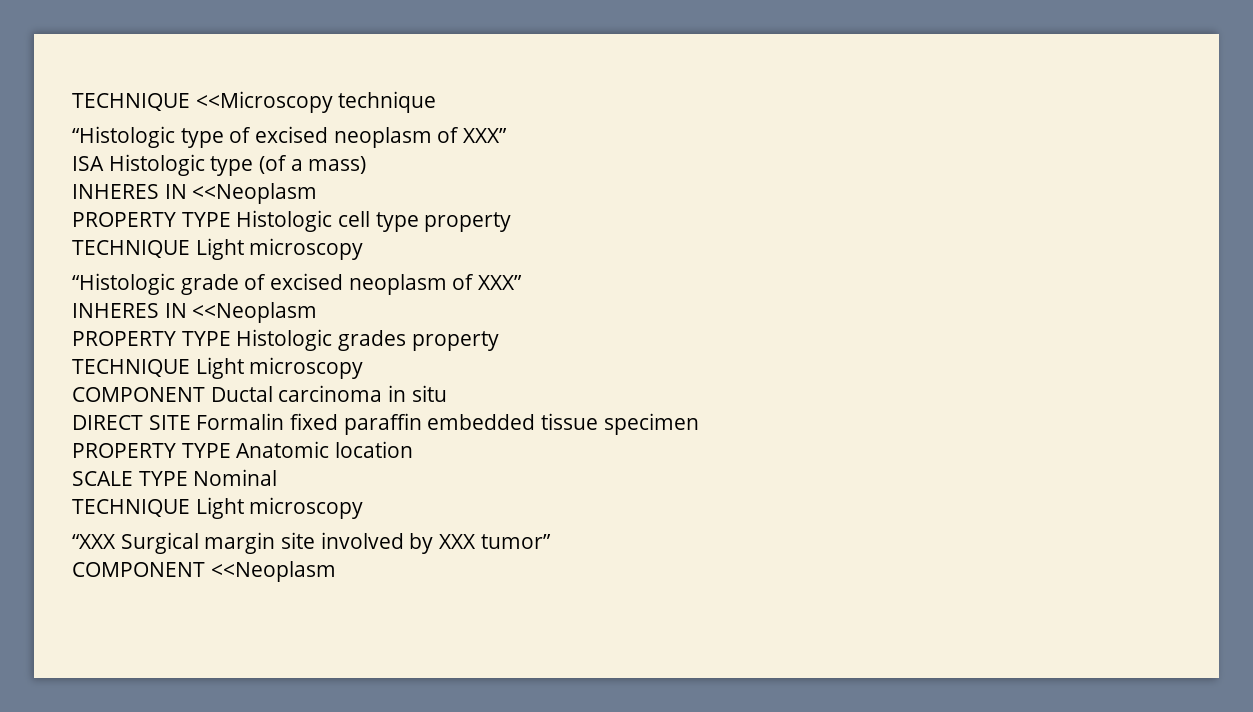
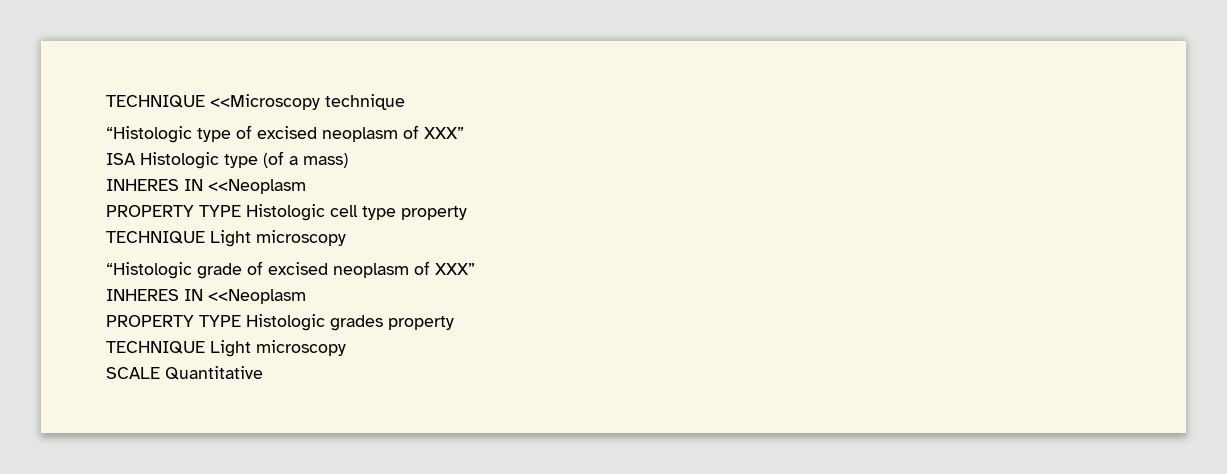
- COMPONENT Ductal carcinoma in situ
- DIRECT SITE Formalin fixed paraffin embedded tissue specimen
- PROPERTY TYPE Anatomic location
- SCALE TYPE Nominal
- TECHNIQUE Light microscopy
- “XXX Surgical margin site involved by XXX tumor”
- COMPONENT <<Neoplasm
+ SCALE Quantitative

